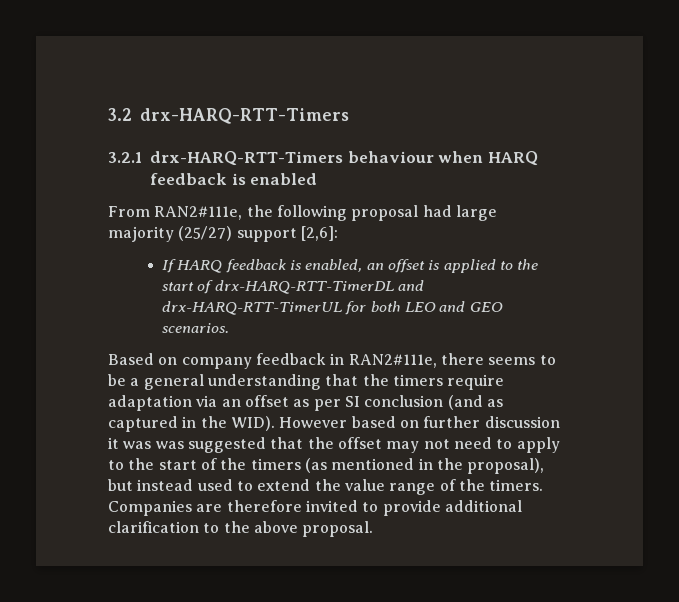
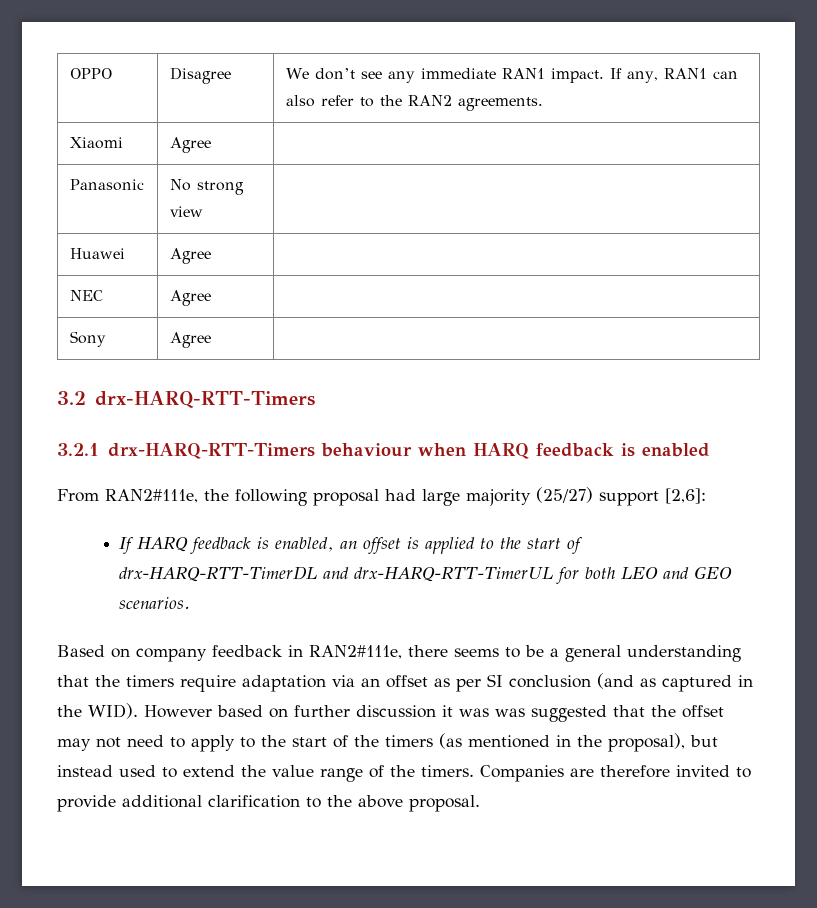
+ OPPO | Disagree | We don’t see any immediate RAN1 impact. If any, RAN1 can also refer to the RAN2 agreements.
+ Xiaomi | Agree |
+ Panasonic | No strong view |
+ Huawei | Agree |
+ NEC | Agree |
+ Sony | Agree |

